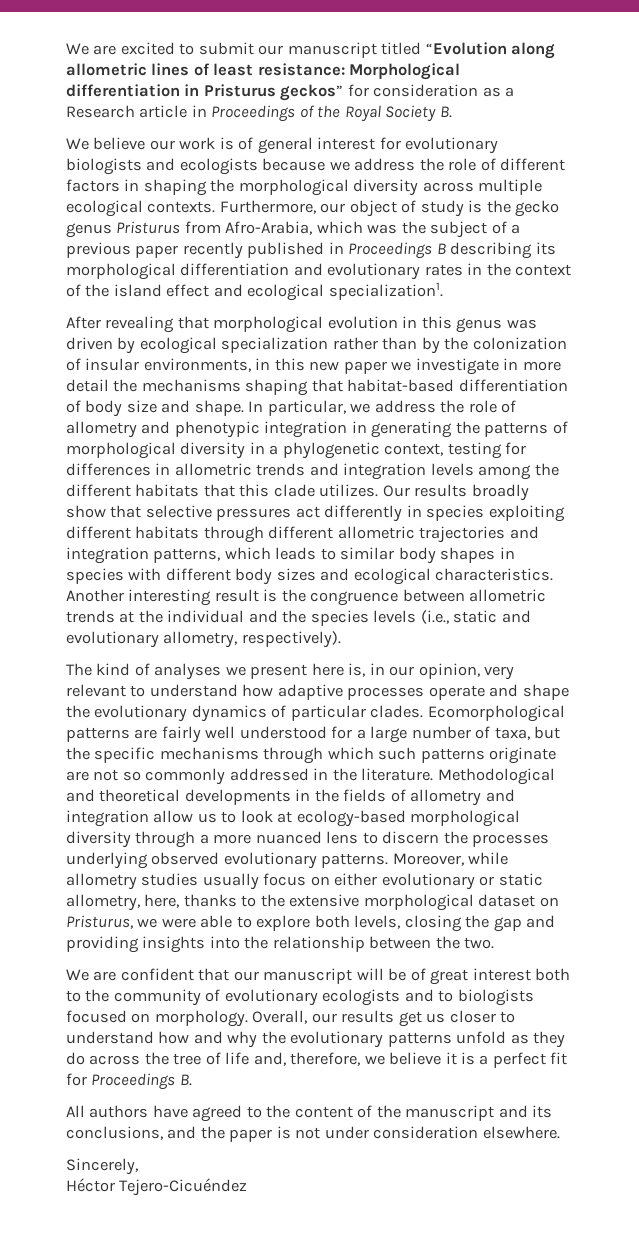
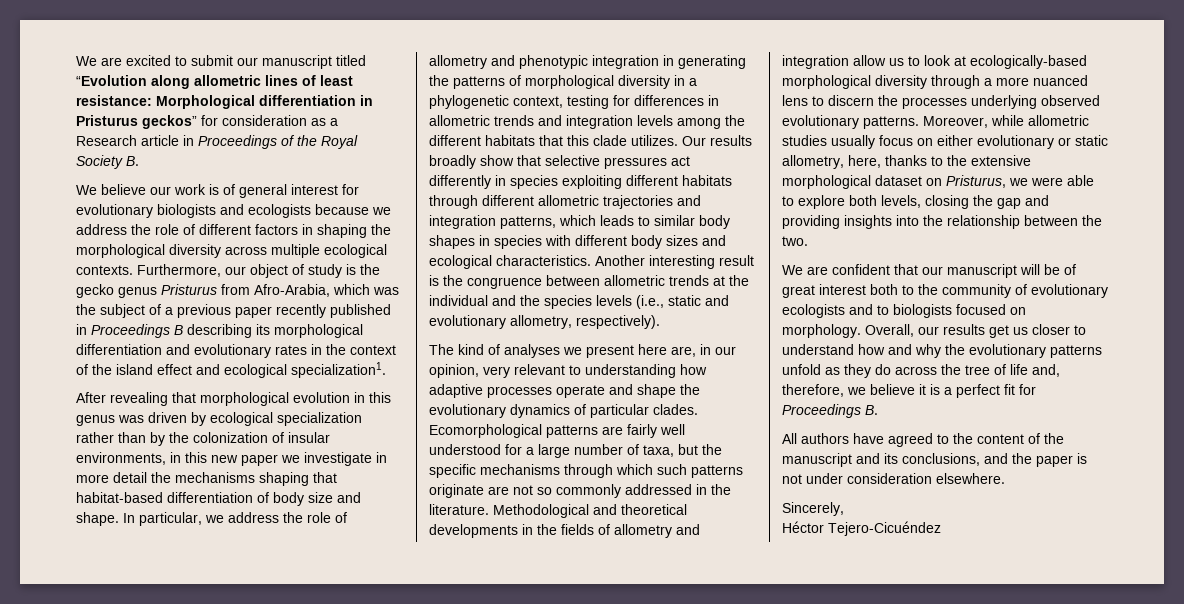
- The kind of analyses we present here is, in our opinion, very relevant to understand how adaptive processes operate and shape the evolutionary dynamics of particular clades.
+ The kind of analyses we present here are, in our opinion, very relevant to understanding how adaptive processes operate and shape the evolutionary dynamics of particular clades.
- Methodological and theoretical developments in the fields of allometry and integration allow us to look at ecology-based morphological diversity through a more nuanced lens to discern the processes underlying observed evolutionary patterns.
+ Methodological and theoretical developments in the fields of allometry and integration allow us to look at ecologically-based morphological diversity through a more nuanced lens to discern the processes underlying observed evolutionary patterns.
- Moreover, while allometry studies usually focus on either evolutionary or static allometry, here, thanks to the extensive morphological dataset on Pristurus, we were able to explore both levels, closing the gap and providing insights into the relationship between the two.
+ Moreover, while allometric studies usually focus on either evolutionary or static allometry, here, thanks to the extensive morphological dataset on Pristurus, we were able to explore both levels, closing the gap and providing insights into the relationship between the two.

